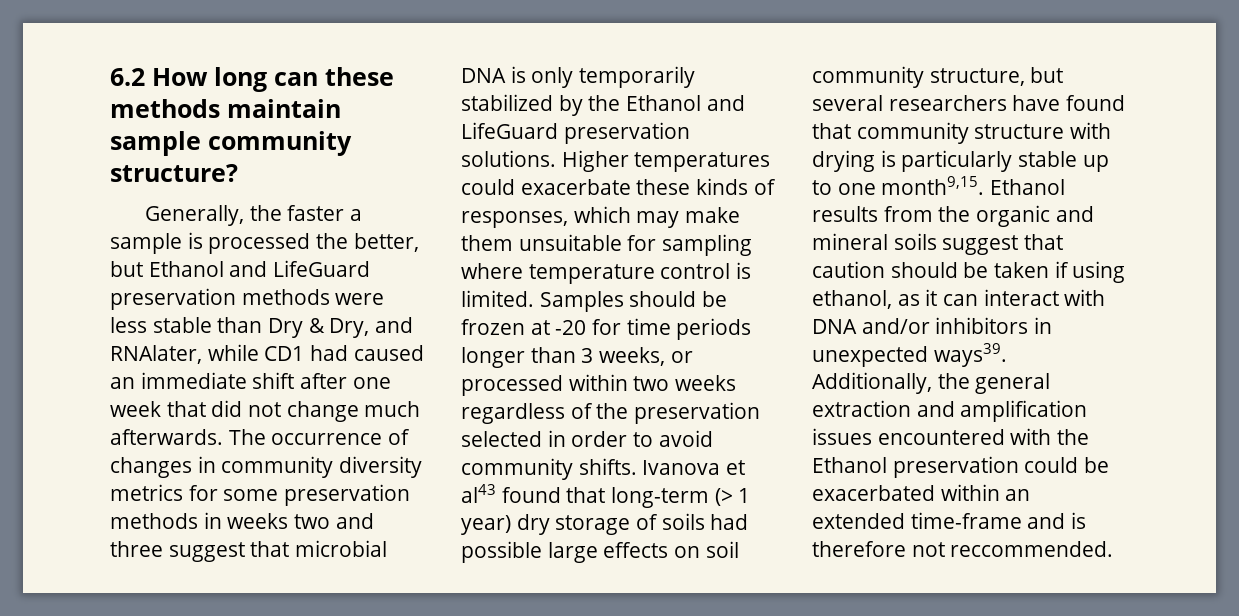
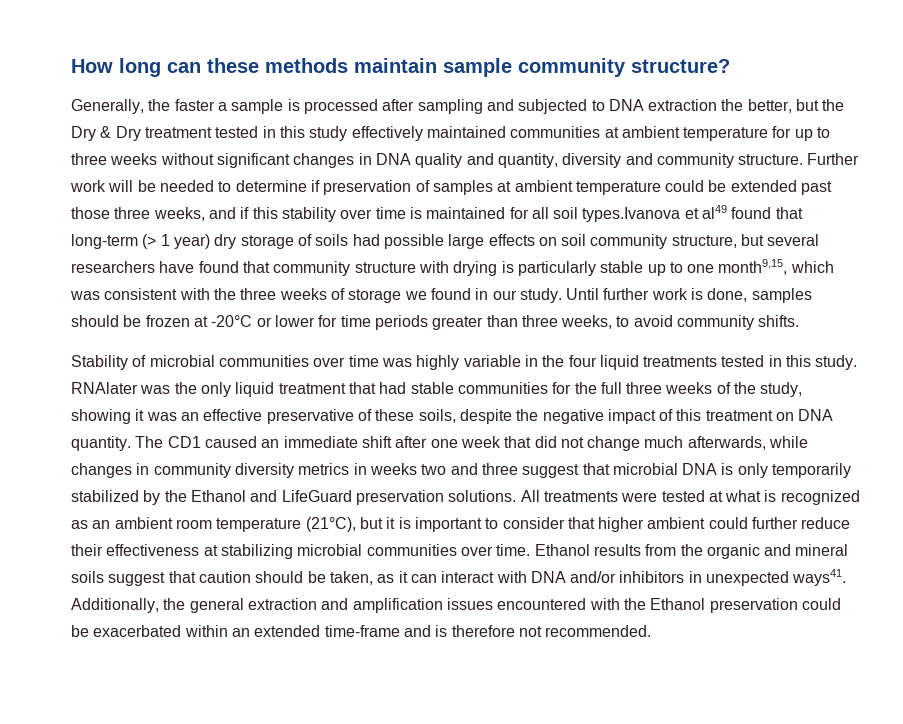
- 6.2 How long can these methods maintain sample community structure?
+ How long can these methods maintain sample community structure?
- Generally, the faster a sample is processed the better, but Ethanol and LifeGuard preservation methods were less stable than Dry & Dry, and RNAlater, while CD1 had caused an immediate shift after one week that did not change much afterwards. The occurrence of changes in community diversity metrics for some preservation methods in weeks two and three suggest that microbial DNA is only temporarily stabilized by the Ethanol and LifeGuard preservation solutions. Higher temperatures could exacerbate these kinds of responses, which may make them unsuitable for sampling where temperature control is limited. Samples should be frozen at -20 for time periods longer than 3 weeks, or processed within two weeks regardless of the preservation selected in order to avoid community shifts. Ivanova et al43 found that long-term (> 1 year) dry storage of soils had possible large effects on soil community structure, but several researchers have found that community structure with drying is particularly stable up to one month9,15.
+ Generally, the faster a sample is processed after sampling and subjected to DNA extraction the better, but the Dry & Dry treatment tested in this study effectively maintained communities at ambient temperature for up to three weeks without significant changes in DNA quality and quantity, diversity and community structure. Further work will be needed to determine if preservation of samples at ambient temperature could be extended past those three weeks, and if this stability over time is maintained for all soil types.Ivanova et al49 found that long-term (> 1 year) dry storage of soils had possible large effects on soil community structure, but several researchers have found that community structure with drying is particularly stable up to one month9,15, which was consistent with the three weeks of storage we found in our study. Until further work is done, samples should be frozen at -20°C or lower for time periods greater than three weeks, to avoid community shifts.
+ Stability of microbial communities over time was highly variable in the four liquid treatments tested in this study. RNAlater was the only liquid treatment that had stable communities for the full three weeks of the study, showing it was an effective preservative of these soils, despite the negative impact of this treatment on DNA quantity. The CD1 caused an immediate shift after one week that did not change much afterwards, while changes in community diversity metrics in weeks two and three suggest that microbial DNA is only temporarily stabilized by the Ethanol and LifeGuard preservation solutions. All treatments were tested at what is recognized as an ambient room temperature (21°C), but it is important to consider that higher ambient could further reduce their effectiveness at stabilizing microbial communities over time.
- Ethanol results from the organic and mineral soils suggest that caution should be taken if using ethanol, as it can interact with DNA and/or inhibitors in unexpected ways39.
+ Ethanol results from the organic and mineral soils suggest that caution should be taken, as it can interact with DNA and/or inhibitors in unexpected ways41.
- Additionally, the general extraction and amplification issues encountered with the Ethanol preservation could be exacerbated within an extended time-frame and is therefore not reccommended.
+ Additionally, the general extraction and amplification issues encountered with the Ethanol preservation could be exacerbated within an extended time-frame and is therefore not recommended.

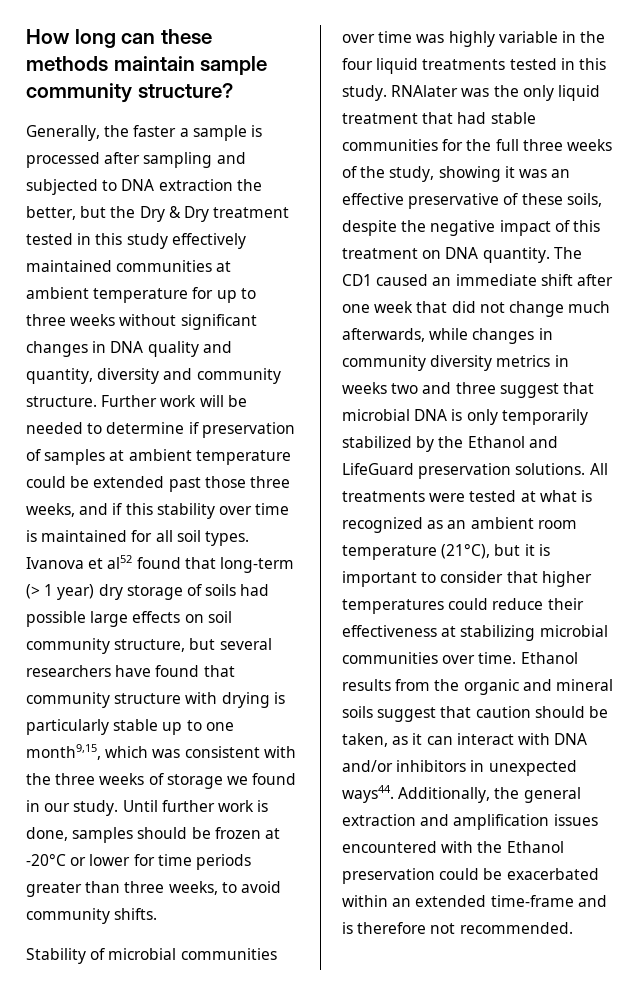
- Further work will be needed to determine if preservation of samples at ambient temperature could be extended past those three weeks, and if this stability over time is maintained for all soil types.Ivanova et al49 found that long-term (> 1 year) dry storage of soils had possible large effects on soil community structure, but several researchers have found that community structure with drying is particularly stable up to one month9,15, which was consistent with the three weeks of storage we found in our study.
+ Further work will be needed to determine if preservation of samples at ambient temperature could be extended past those three weeks, and if this stability over time is maintained for all soil types. Ivanova et al52 found that long-term (> 1 year) dry storage of soils had possible large effects on soil community structure, but several researchers have found that community structure with drying is particularly stable up to one month9,15, which was consistent with the three weeks of storage we found in our study.
- All treatments were tested at what is recognized as an ambient room temperature (21°C), but it is important to consider that higher ambient could further reduce their effectiveness at stabilizing microbial communities over time.
+ All treatments were tested at what is recognized as an ambient room temperature (21°C), but it is important to consider that higher temperatures could reduce their effectiveness at stabilizing microbial communities over time.
- Ethanol results from the organic and mineral soils suggest that caution should be taken, as it can interact with DNA and/or inhibitors in unexpected ways41.
+ Ethanol results from the organic and mineral soils suggest that caution should be taken, as it can interact with DNA and/or inhibitors in unexpected ways44.

